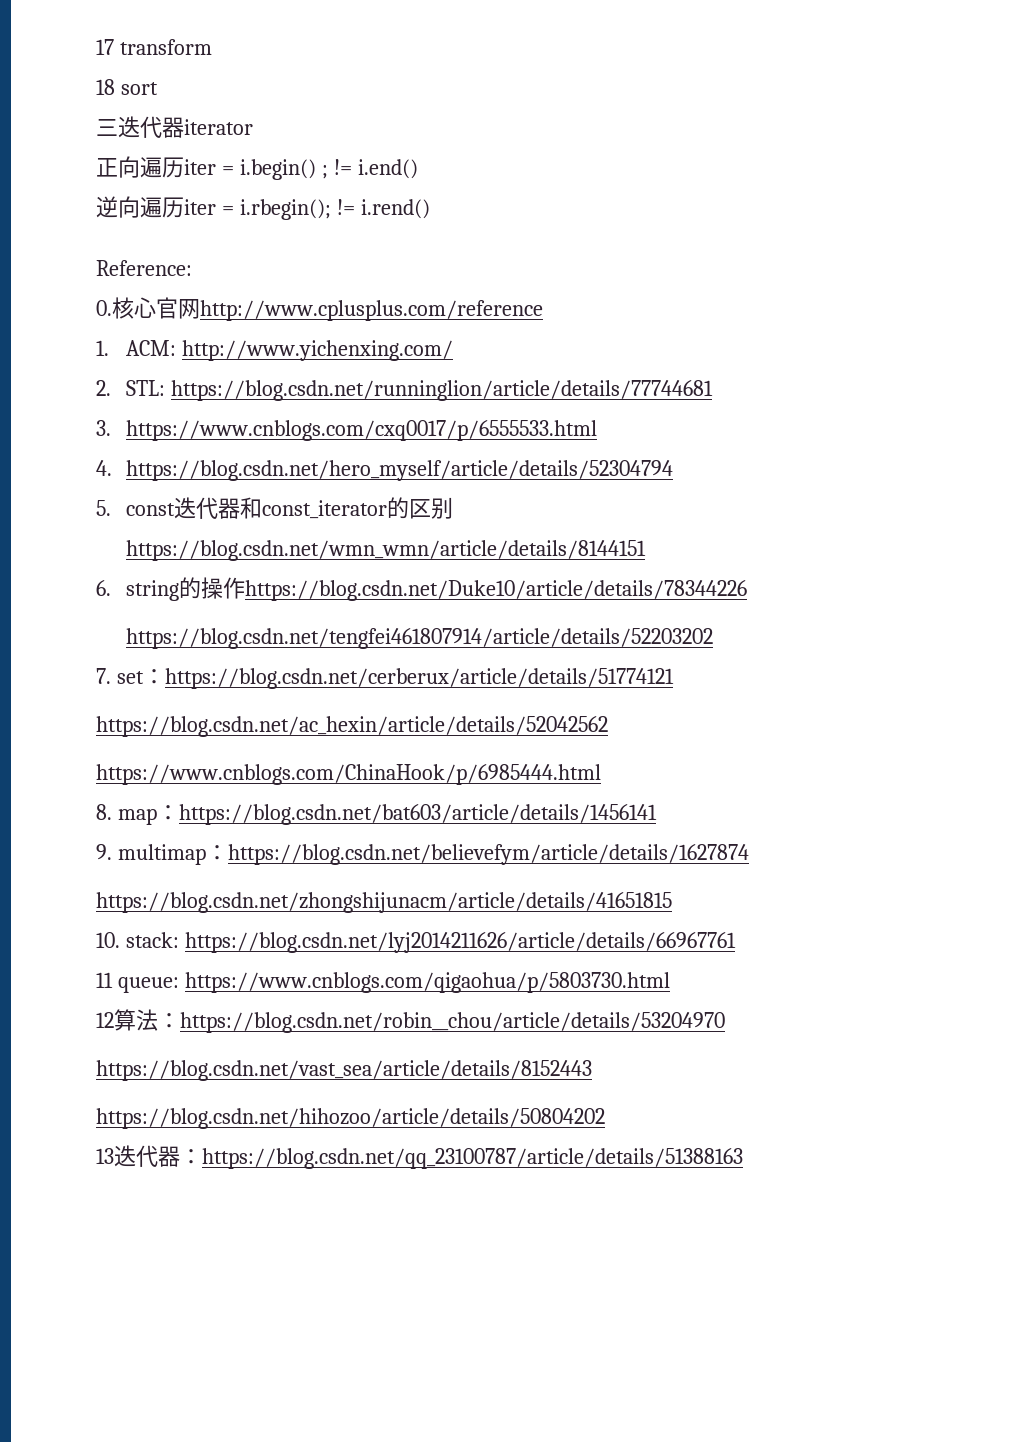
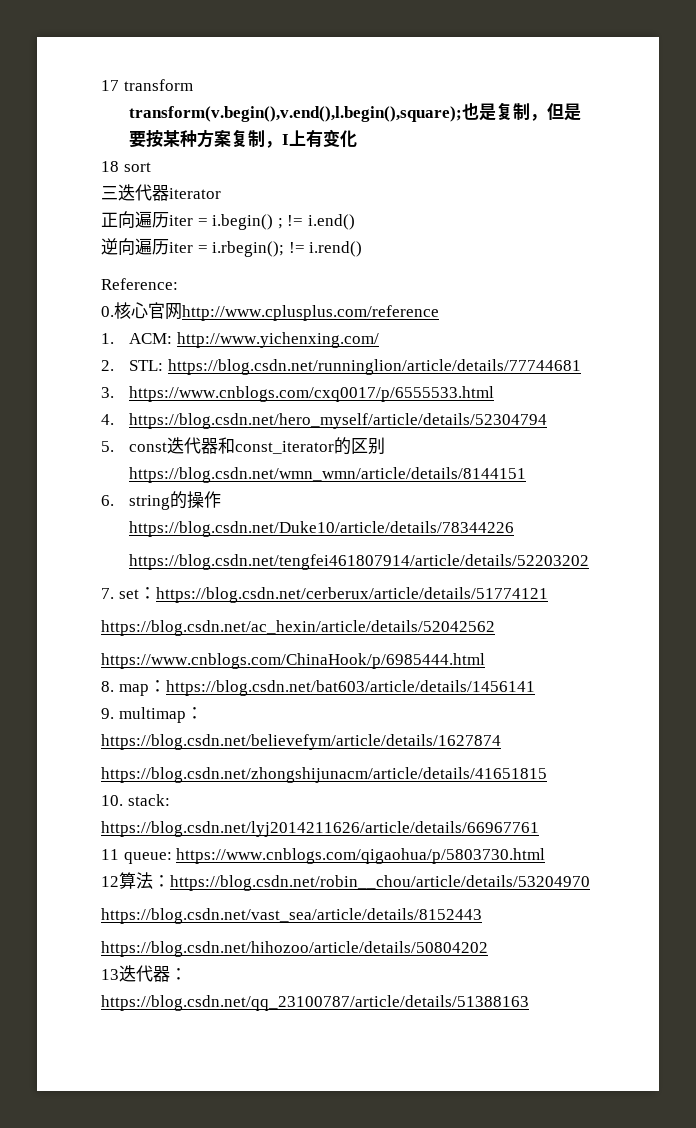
+ transform(v.begin(),v.end(),l.begin(),square);也是复制，但是要按某种方案复制，I上有变化

